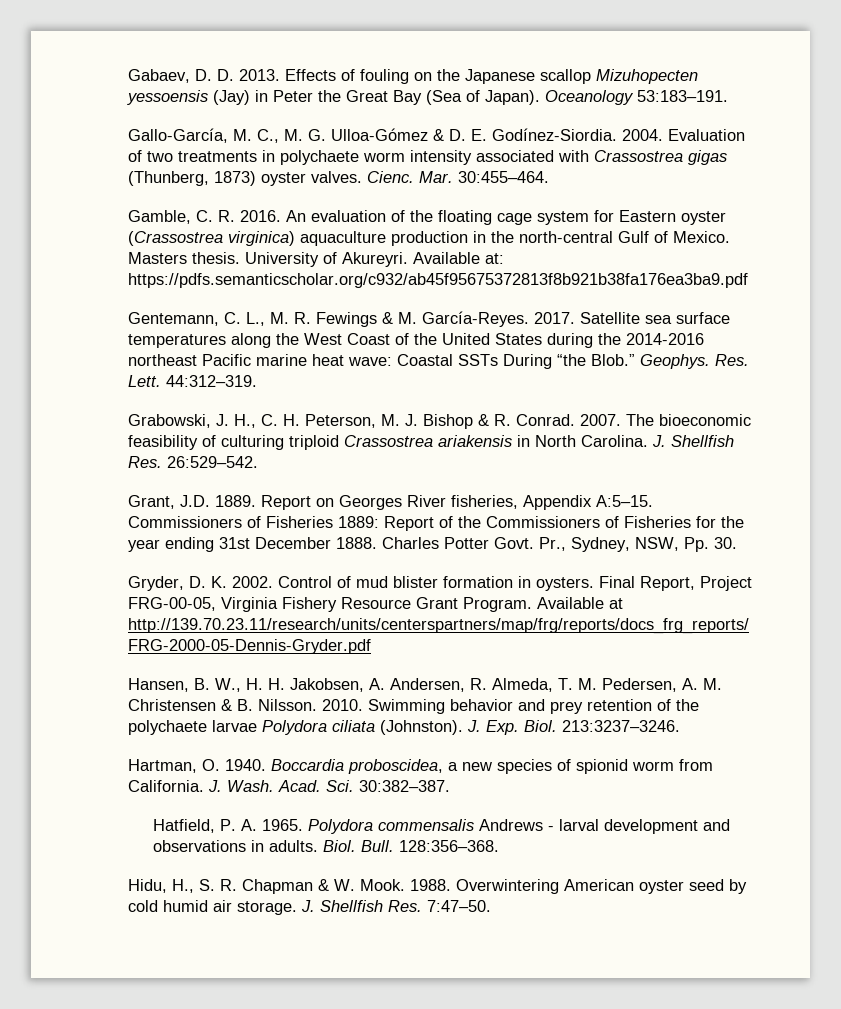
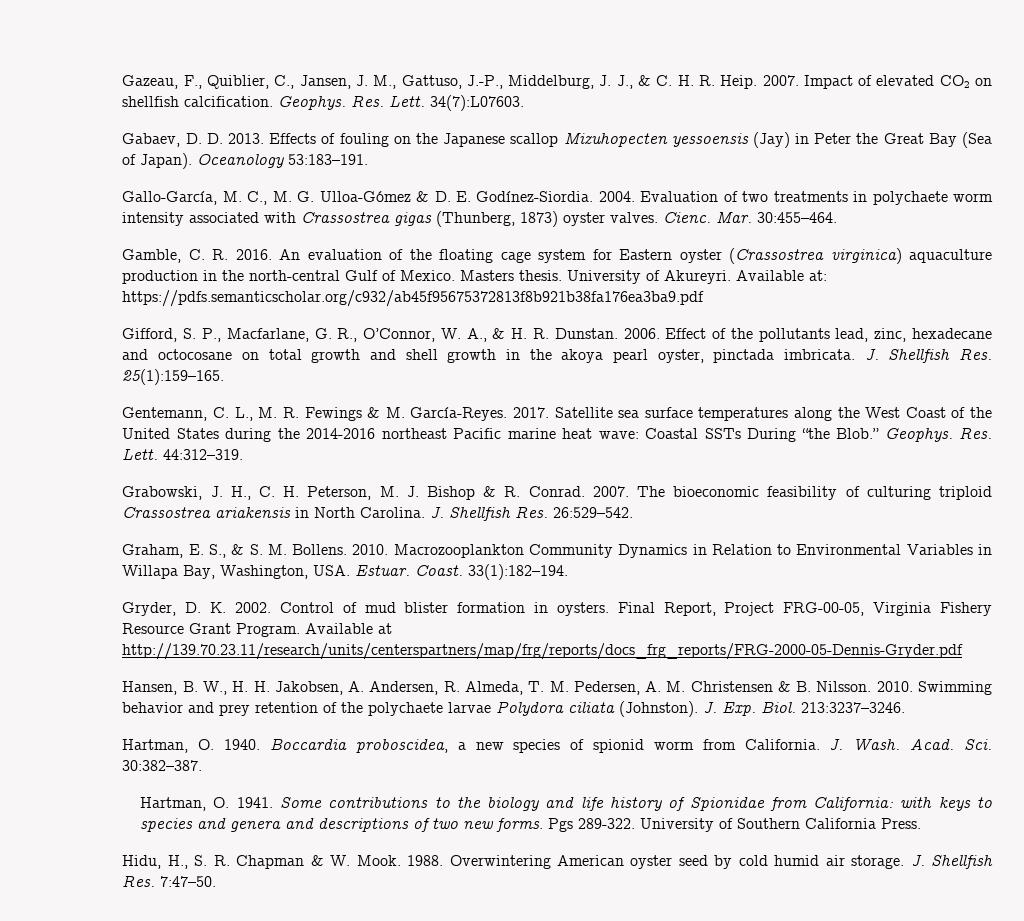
+ Gazeau, F., Quiblier, C., Jansen, J. M., Gattuso, J.-P., Middelburg, J. J., & C. H. R. Heip. 2007. Impact of elevated CO2 on shellfish calcification. Geophys. Res. Lett. 34(7):L07603.
+ Gifford, S. P., Macfarlane, G. R., O’Connor, W. A., & H. R. Dunstan. 2006. Effect of the pollutants lead, zinc, hexadecane and octocosane on total growth and shell growth in the akoya pearl oyster, pinctada imbricata. J. Shellfish Res. 25(1):159–165.
- Grant, J.D. 1889. Report on Georges River fisheries, Appendix A:5–15. Commissioners of Fisheries 1889: Report of the Commissioners of Fisheries for the year ending 31st December 1888. Charles Potter Govt. Pr., Sydney, NSW, Pp. 30.
+ Graham, E. S., & S. M. Bollens. 2010. Macrozooplankton Community Dynamics in Relation to Environmental Variables in Willapa Bay, Washington, USA. Estuar. Coast. 33(1):182–194.
- Hatfield, P. A. 1965. Polydora commensalis Andrews - larval development and observations in adults. Biol. Bull. 128:356–368.
+ Hartman, O. 1941. Some contributions to the biology and life history of Spionidae from California: with keys to species and genera and descriptions of two new forms. Pgs 289-322. University of Southern California Press.

